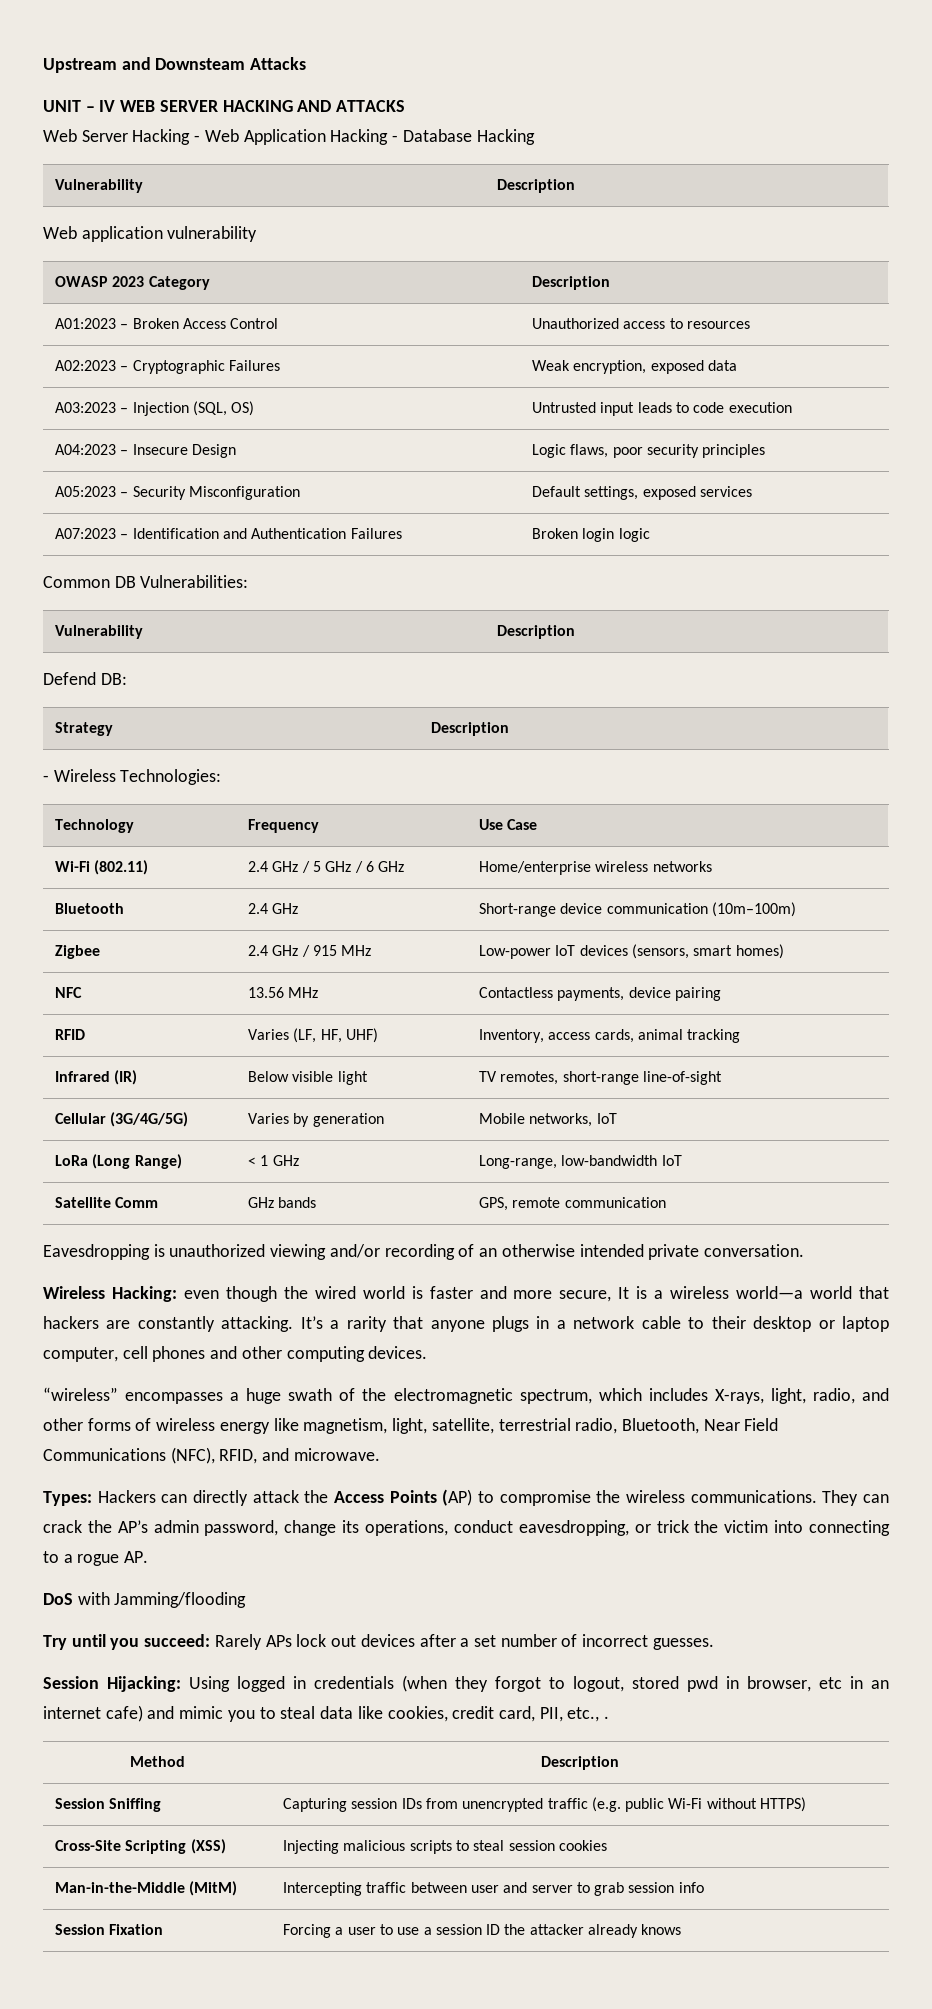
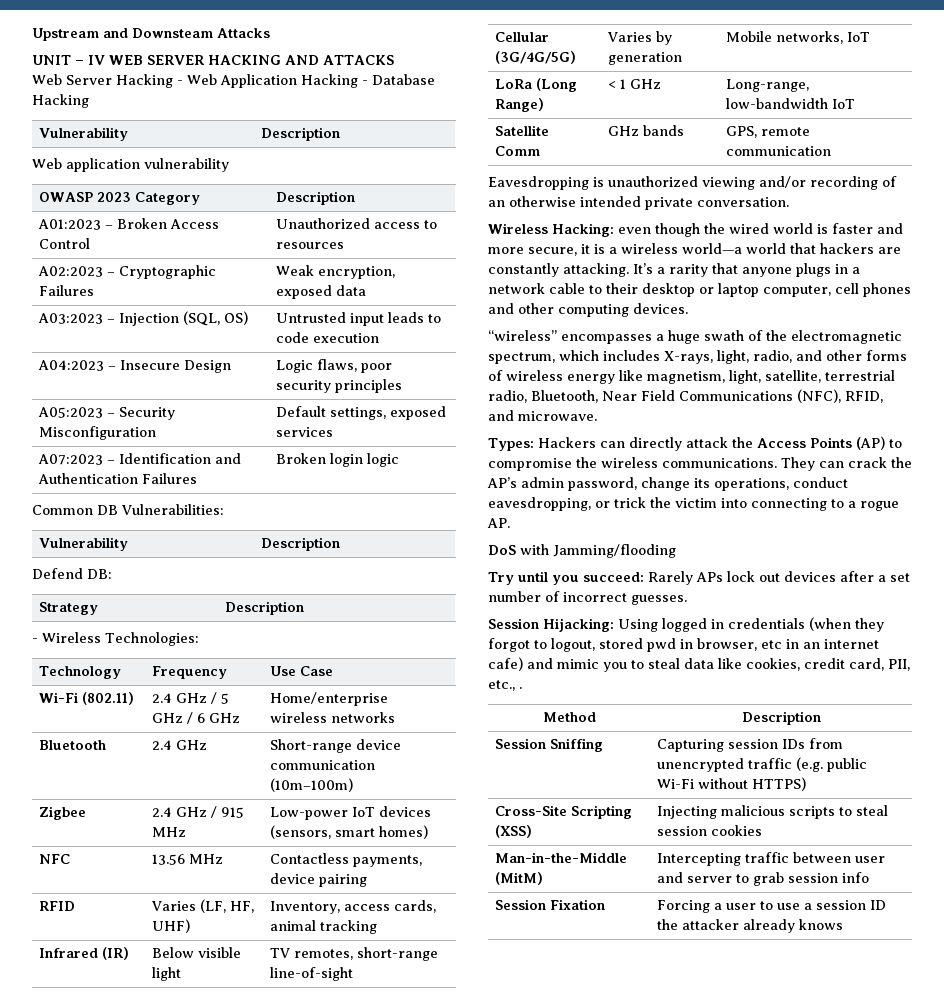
- Wireless Hacking: even though the wired world is faster and more secure, It is a wireless world—a world that hackers are constantly attacking.
+ Wireless Hacking: even though the wired world is faster and more secure, it is a wireless world—a world that hackers are constantly attacking.

